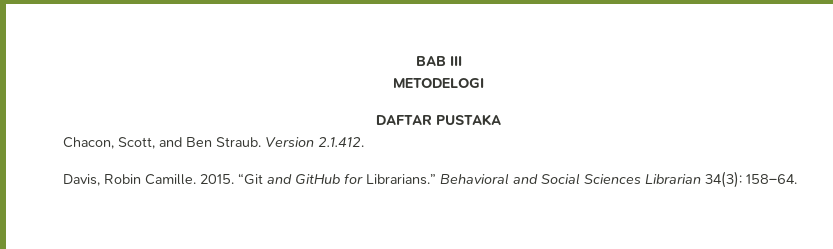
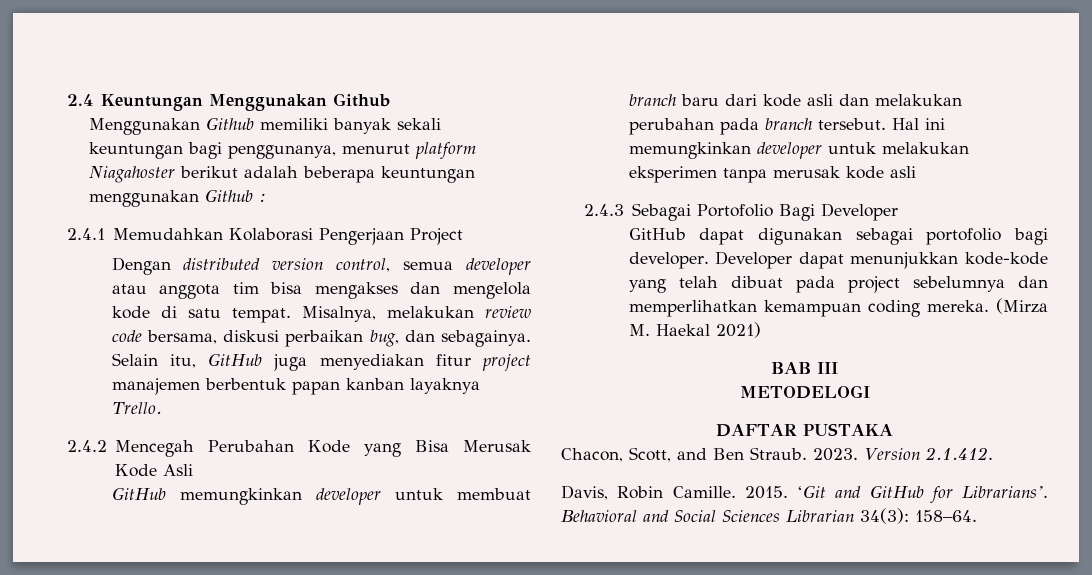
+ 2.4 Keuntungan Menggunakan Github
+ Menggunakan Github memiliki banyak sekali keuntungan bagi penggunanya, menurut platform Niagahoster berikut adalah beberapa keuntungan menggunakan Github :
+ 2.4.1 Memudahkan Kolaborasi Pengerjaan Project
+ Dengan distributed version control, semua developer atau anggota tim bisa mengakses dan mengelola kode di satu tempat. Misalnya, melakukan review code bersama, diskusi perbaikan bug, dan sebagainya. Selain itu, GitHub juga menyediakan fitur project manajemen berbentuk papan kanban layaknya Trello.
+ 2.4.2 Mencegah Perubahan Kode yang Bisa Merusak Kode Asli
+ GitHub memungkinkan developer untuk membuat branch baru dari kode asli dan melakukan perubahan pada branch tersebut. Hal ini memungkinkan developer untuk melakukan eksperimen tanpa merusak kode asli
+ 2.4.3 Sebagai Portofolio Bagi Developer
+ GitHub dapat digunakan sebagai portofolio bagi developer. Developer dapat menunjukkan kode-kode yang telah dibuat pada project sebelumnya dan memperlihatkan kemampuan coding mereka. (Mirza M. Haekal 2021)
+ 2023.
- “Git and GitHub for Librarians.”
+ ‘Git and GitHub for Librarians’.

